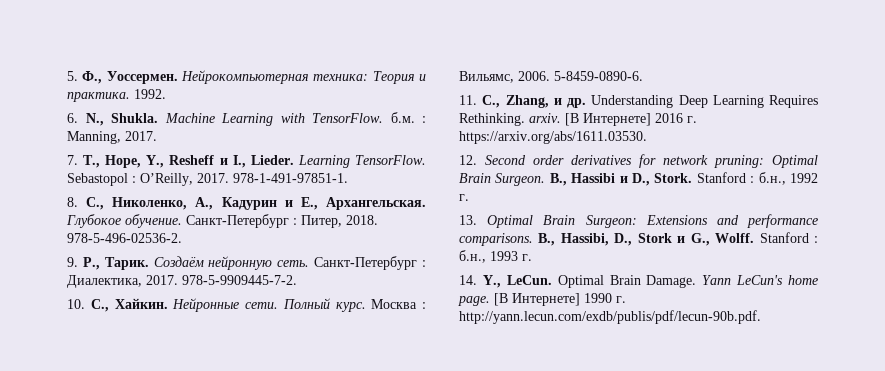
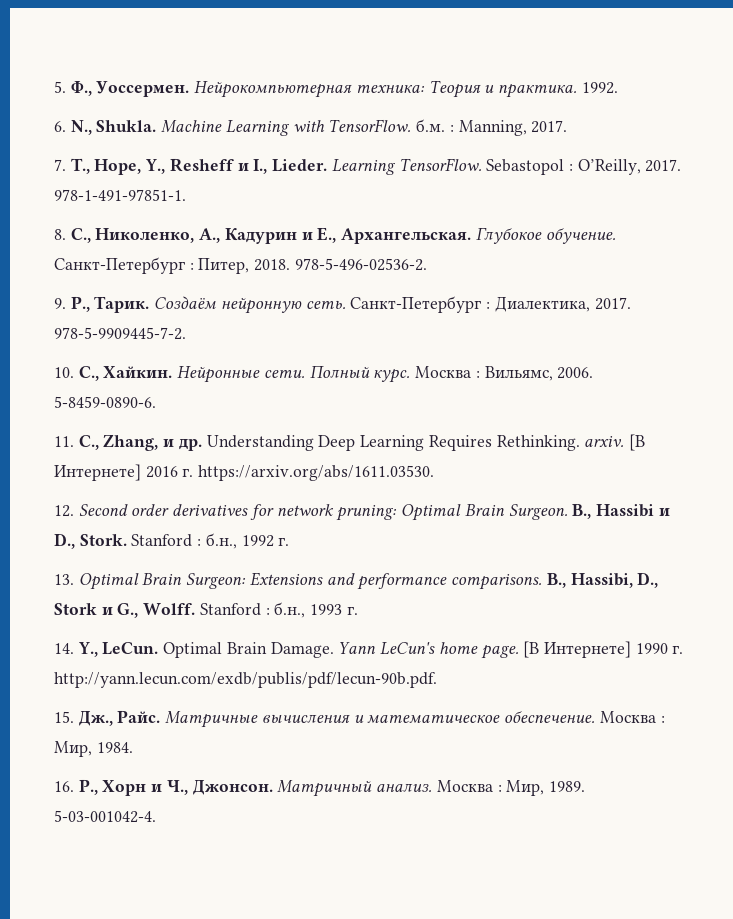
+ 15. Дж., Райс. Матричные вычисления и математическое обеспечение. Москва : Мир, 1984.
+ 16. Р., Хорн и Ч., Джонсон. Матричный анализ. Москва : Мир, 1989. 5-03-001042-4.

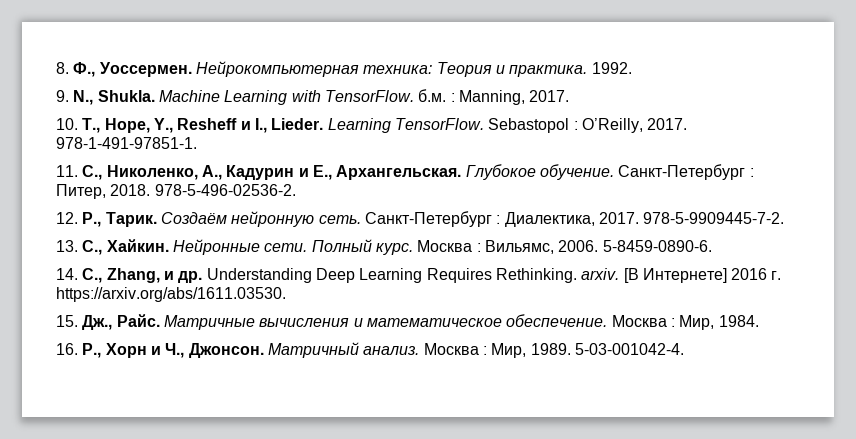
- 5. Ф., Уоссермен.
+ 8. Ф., Уоссермен.
- 6. N., Shukla.
+ 9. N., Shukla.
- 7. T., Hope, Y., Resheff и I., Lieder.
+ 10. T., Hope, Y., Resheff и I., Lieder.
- 8. С., Николенко, А., Кадурин и Е., Архангельская.
+ 11. С., Николенко, А., Кадурин и Е., Архангельская.
- 9. Р., Тарик.
+ 12. Р., Тарик.
- 10. С., Хайкин.
+ 13. С., Хайкин.
- 11. C., Zhang, и др. Understanding Deep Learning Requires Rethinking. arxiv.
+ 14. C., Zhang, и др. Understanding Deep Learning Requires Rethinking. arxiv.
- 12. Second order derivatives for network pruning: Optimal Brain Surgeon. B., Hassibi и D., Stork. Stanford : б.н., 1992 г.
- 13. Optimal Brain Surgeon: Extensions and performance comparisons. B., Hassibi, D., Stork и G., Wolff. Stanford : б.н., 1993 г.
- 14. Y., LeCun. Optimal Brain Damage. Yann LeCun's home page. [В Интернете] 1990 г. http://yann.lecun.com/exdb/publis/pdf/lecun-90b.pdf.

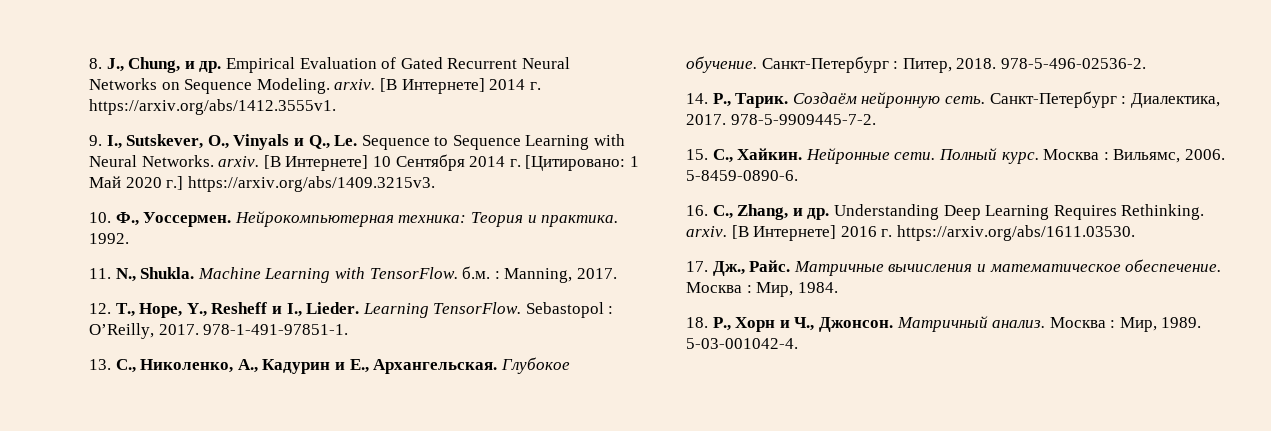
- 8. Ф., Уоссермен.
+ 8. J., Chung, и др. Empirical Evaluation of Gated Recurrent Neural Networks on Sequence Modeling. arxiv. [В Интернете] 2014 г. https://arxiv.org/abs/1412.3555v1.
+ 9. I., Sutskever, O., Vinyals и Q., Le. Sequence to Sequence Learning with Neural Networks. arxiv. [В Интернете] 10 Сентября 2014 г. [Цитировано: 1 Май 2020 г.] https://arxiv.org/abs/1409.3215v3.
+ 10. Ф., Уоссермен.
- 9. N., Shukla.
+ 11. N., Shukla.
- 10. T., Hope, Y., Resheff и I., Lieder.
+ 12. T., Hope, Y., Resheff и I., Lieder.
- 11. С., Николенко, А., Кадурин и Е., Архангельская.
+ 13. С., Николенко, А., Кадурин и Е., Архангельская.
- 12. Р., Тарик.
+ 14. Р., Тарик.
- 13. С., Хайкин.
+ 15. С., Хайкин.
- 14. C., Zhang, и др. Understanding Deep Learning Requires Rethinking. arxiv.
+ 16. C., Zhang, и др. Understanding Deep Learning Requires Rethinking. arxiv.
- 15. Дж., Райс.
+ 17. Дж., Райс.
- 16. Р., Хорн и Ч., Джонсон.
+ 18. Р., Хорн и Ч., Джонсон.

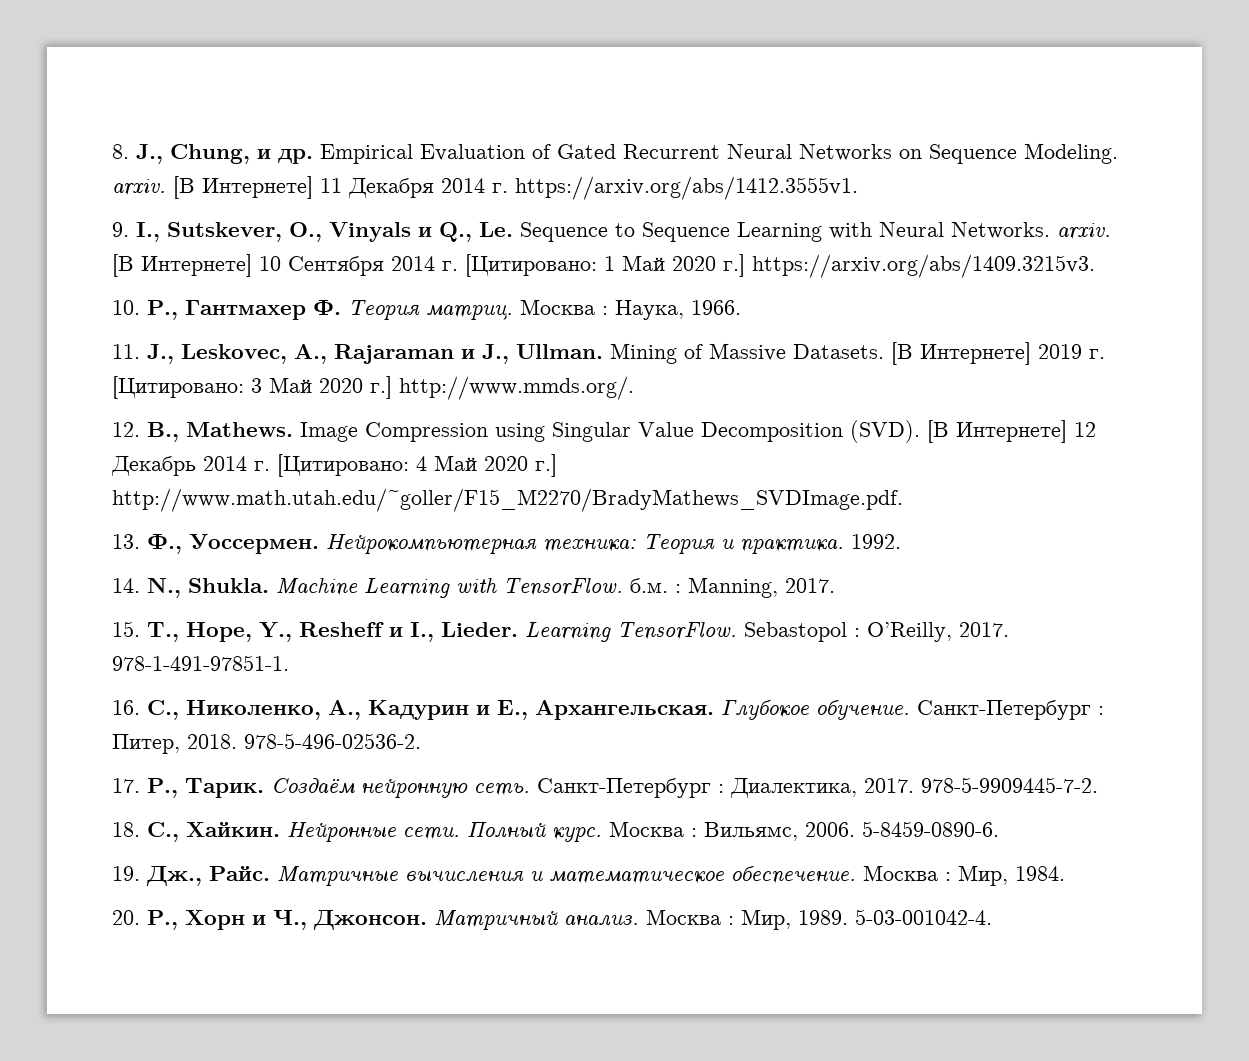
- [В Интернете] 2014 г. https://arxiv.org/abs/1412.3555v1.
+ [В Интернете] 11 Декабря 2014 г. https://arxiv.org/abs/1412.3555v1.
- 10. Ф., Уоссермен.
+ 10. Р., Гантмахер Ф. Теория матриц. Москва : Наука, 1966.
+ 11. J., Leskovec, A., Rajaraman и J., Ullman. Mining of Massive Datasets. [В Интернете] 2019 г. [Цитировано: 3 Май 2020 г.] http://www.mmds.org/.
+ 12. B., Mathews. Image Compression using Singular Value Decomposition (SVD). [В Интернете] 12 Декабрь 2014 г. [Цитировано: 4 Май 2020 г.] http://www.math.utah.edu/~goller/F15_M2270/BradyMathews_SVDImage.pdf.
+ 13. Ф., Уоссермен.
- 11. N., Shukla.
+ 14. N., Shukla.
- 12. T., Hope, Y., Resheff и I., Lieder.
+ 15. T., Hope, Y., Resheff и I., Lieder.
- 13. С., Николенко, А., Кадурин и Е., Архангельская.
+ 16. С., Николенко, А., Кадурин и Е., Архангельская.
- 14. Р., Тарик.
+ 17. Р., Тарик.
- 15. С., Хайкин.
+ 18. С., Хайкин.
- 16. C., Zhang, и др. Understanding Deep Learning Requires Rethinking. arxiv. [В Интернете] 2016 г. https://arxiv.org/abs/1611.03530.
- 17. Дж., Райс.
+ 19. Дж., Райс.
- 18. Р., Хорн и Ч., Джонсон.
+ 20. Р., Хорн и Ч., Джонсон.

